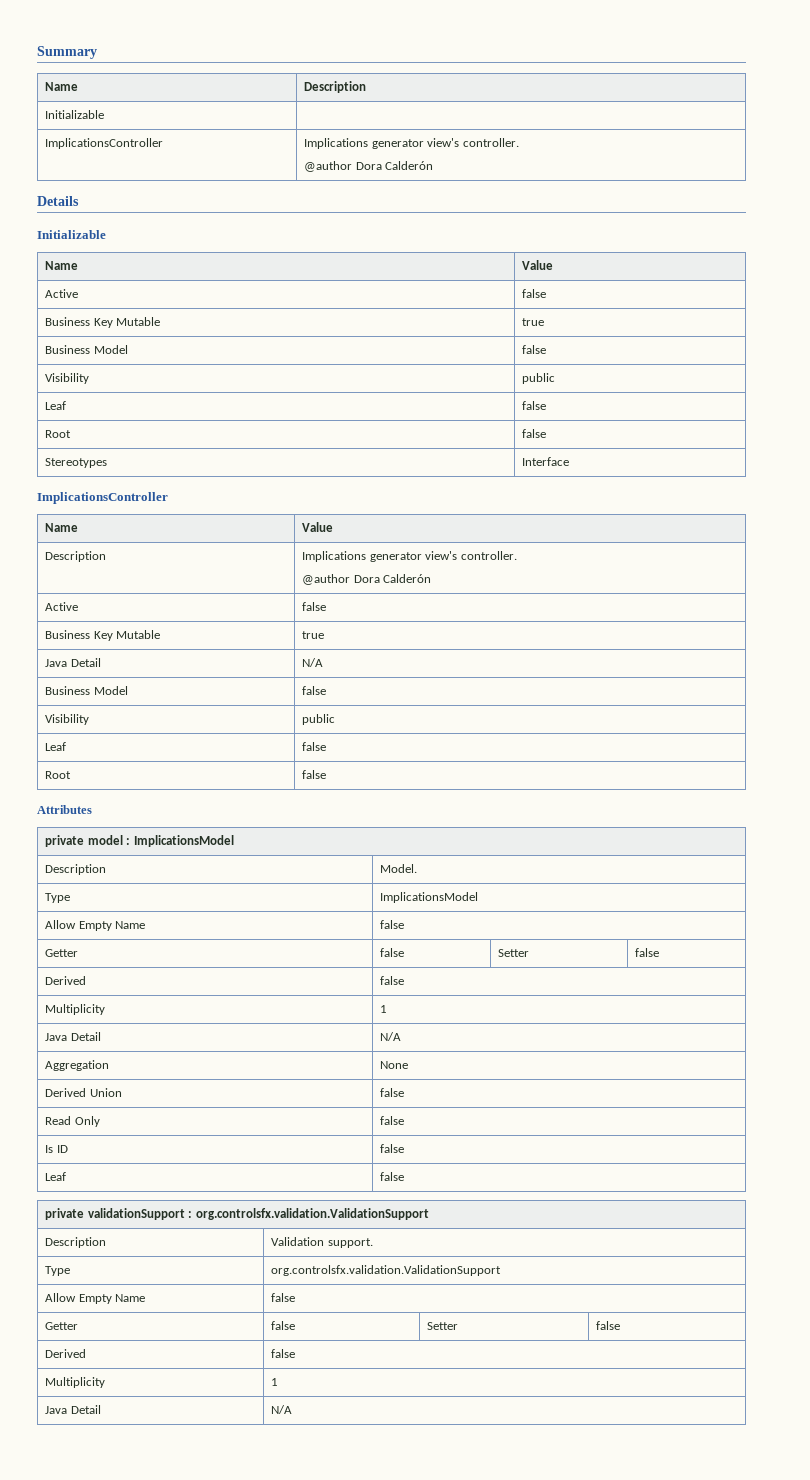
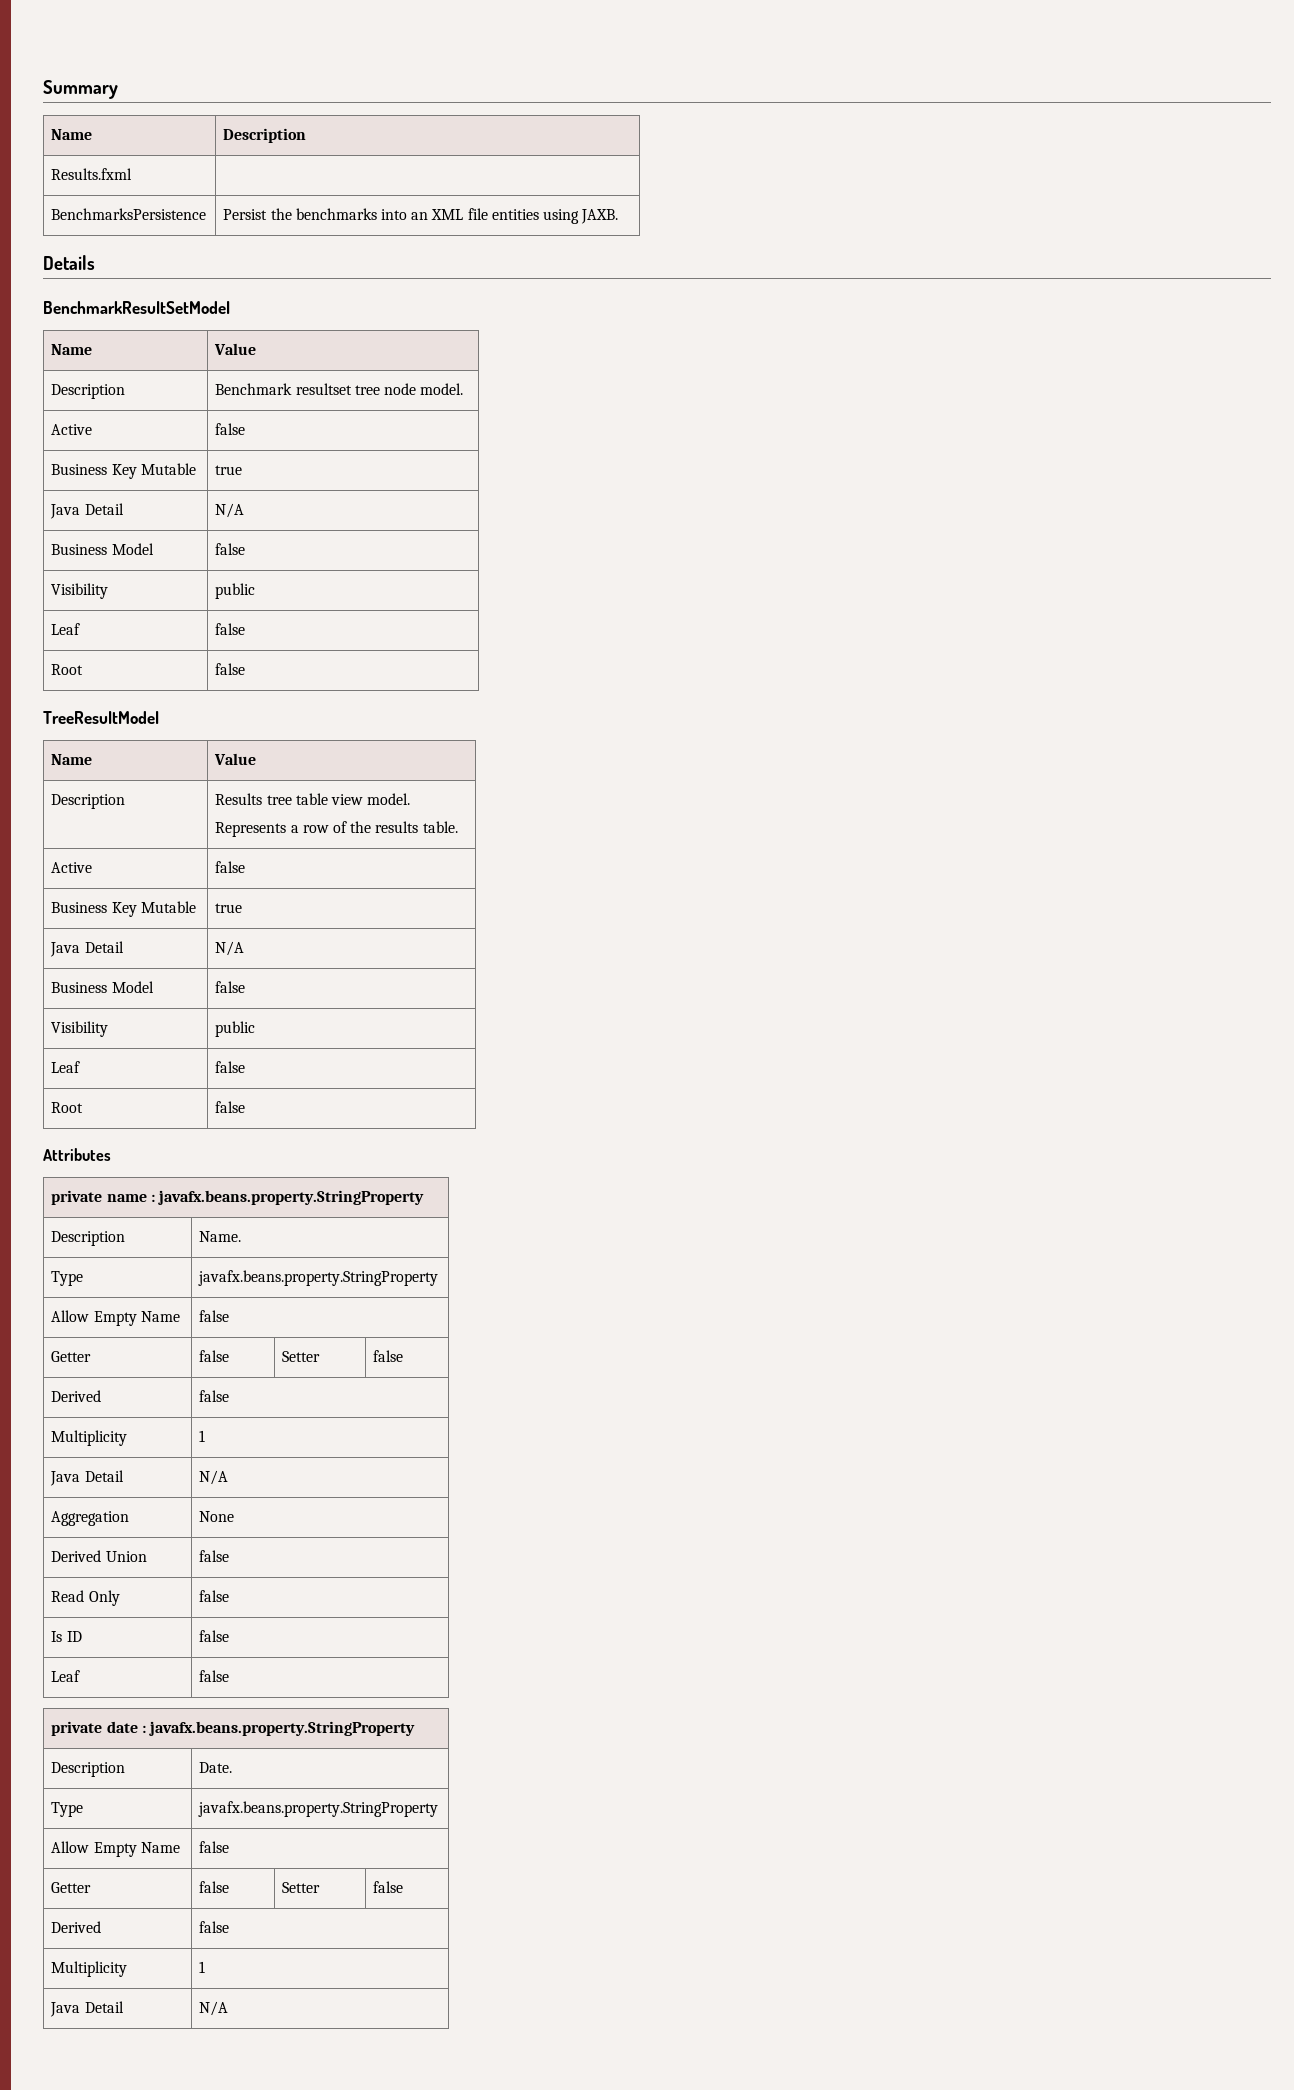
- Initializable |
- ImplicationsController | Implications generator view's controller.
- @author Dora Calderón
+ Results.fxml |
+ BenchmarksPersistence | Persist the benchmarks into an XML file entities using JAXB.
  Details
- Initializable
+ BenchmarkResultSetModel
  Name | Value
+ Description | Benchmark resultset tree node model.
  Active | false
  Business Key Mutable | true
+ Java Detail | N/A
  Business Model | false
  Visibility | public
  Leaf | false
  Root | false
- Stereotypes | Interface
- ImplicationsController
+ TreeResultModel
  Name | Value
- Description | Implications generator view's controller.
- @author Dora Calderón
+ Description | Results tree table view model.
+ Represents a row of the results table.
- private model : ImplicationsModel
- Description | Model.
- Type | ImplicationsModel
+ private name : javafx.beans.property.StringProperty
+ Description | Name.
+ Type | javafx.beans.property.StringProperty
- private validationSupport : org.controlsfx.validation.ValidationSupport
- Description | Validation support.
- Type | org.controlsfx.validation.ValidationSupport
+ private date : javafx.beans.property.StringProperty
+ Description | Date.
+ Type | javafx.beans.property.StringProperty

